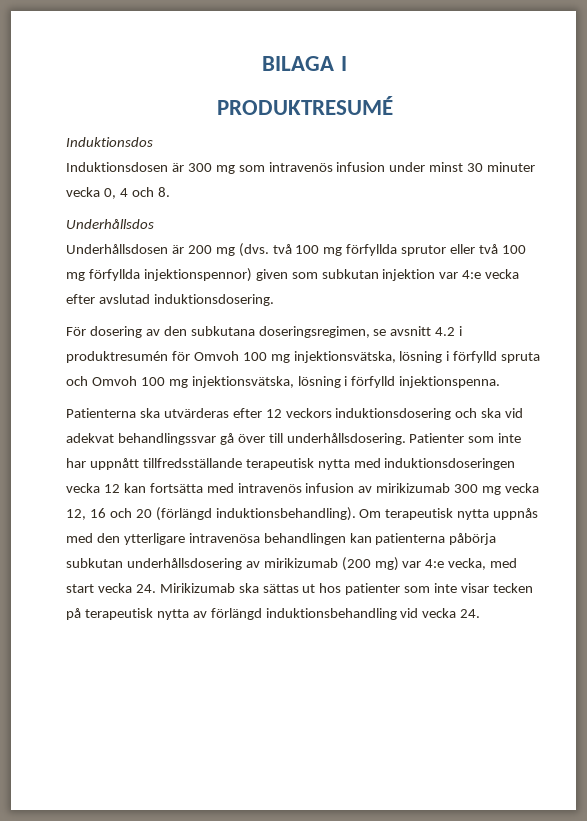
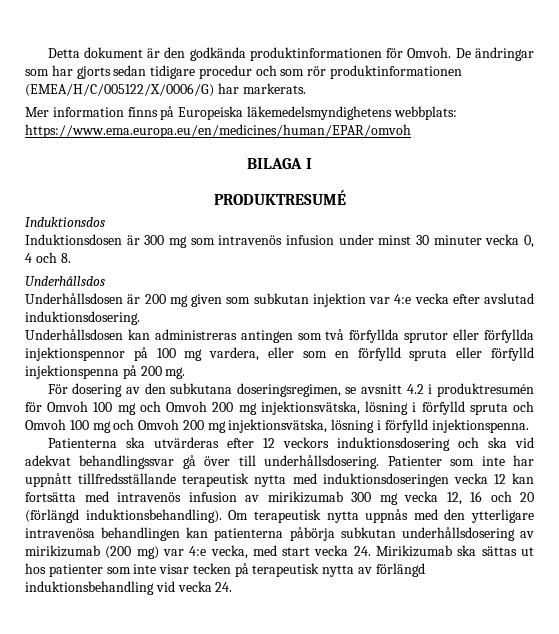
+ Detta dokument är den godkända produktinformationen för Omvoh. De ändringar som har gjorts sedan tidigare procedur och som rör produktinformationen (EMEA/H/C/005122/X/0006/G) har markerats.
+ Mer information finns på Europeiska läkemedelsmyndighetens webbplats: https://www.ema.europa.eu/en/medicines/human/EPAR/omvoh
- Underhållsdosen är 200 mg (dvs. två 100 mg förfyllda sprutor eller två 100 mg förfyllda injektionspennor) given som subkutan injektion var 4:e vecka efter avslutad induktionsdosering.
+ Underhållsdosen är 200 mg given som subkutan injektion var 4:e vecka efter avslutad induktionsdosering.
+ Underhållsdosen kan administreras antingen som två förfyllda sprutor eller förfyllda injektionspennor på 100 mg vardera, eller som en förfylld spruta eller förfylld injektionspenna på 200 mg.
- För dosering av den subkutana doseringsregimen, se avsnitt 4.2 i produktresumén för Omvoh 100 mg injektionsvätska, lösning i förfylld spruta och Omvoh 100 mg injektionsvätska, lösning i förfylld injektionspenna.
+ För dosering av den subkutana doseringsregimen, se avsnitt 4.2 i produktresumén för Omvoh 100 mg och Omvoh 200 mg injektionsvätska, lösning i förfylld spruta och Omvoh 100 mg och Omvoh 200 mg injektionsvätska, lösning i förfylld injektionspenna.

